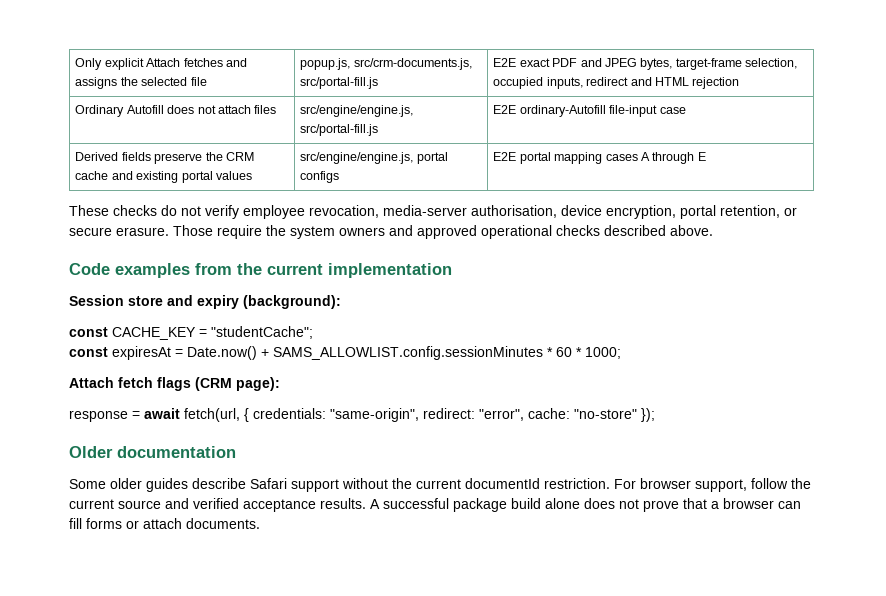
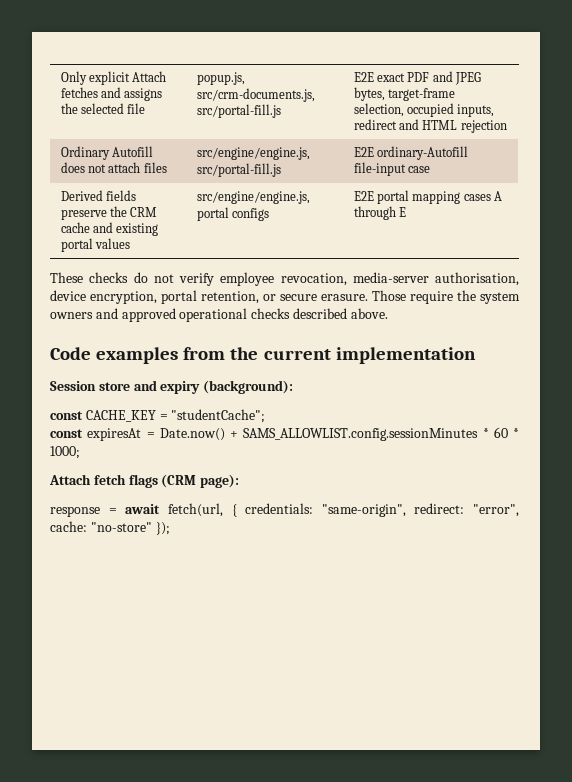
- Older documentation
- Some older guides describe Safari support without the current documentId restriction. For browser support, follow the current source and verified acceptance results. A successful package build alone does not prove that a browser can fill forms or attach documents.

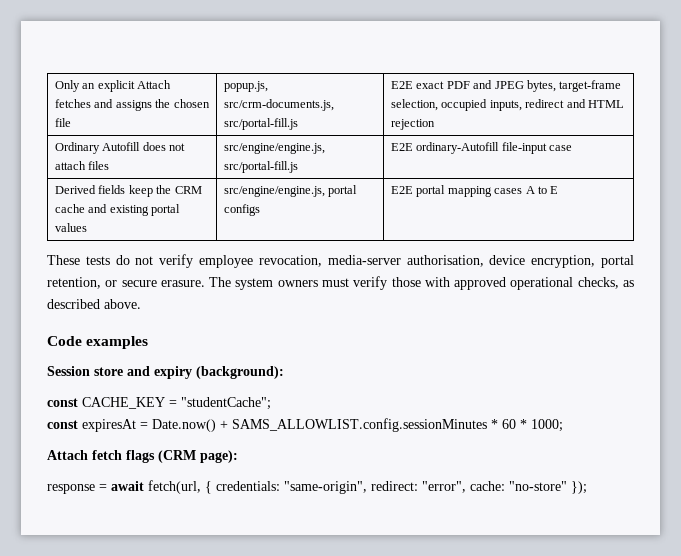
- Only explicit Attach fetches and assigns the selected file | popup.js, src/crm-documents.js, src/portal-fill.js | E2E exact PDF and JPEG bytes, target-frame selection, occupied inputs, redirect and HTML rejection
+ Only an explicit Attach fetches and assigns the chosen file | popup.js, src/crm-documents.js, src/portal-fill.js | E2E exact PDF and JPEG bytes, target-frame selection, occupied inputs, redirect and HTML rejection
- Derived fields preserve the CRM cache and existing portal values | src/engine/engine.js, portal configs | E2E portal mapping cases A through E
+ Derived fields keep the CRM cache and existing portal values | src/engine/engine.js, portal configs | E2E portal mapping cases A to E
- These checks do not verify employee revocation, media-server authorisation, device encryption, portal retention, or secure erasure.
+ These tests do not verify employee revocation, media-server authorisation, device encryption, portal retention, or secure erasure.
- Those require the system owners and approved operational checks described above.
+ The system owners must verify those with approved operational checks, as described above.
- Code examples from the current implementation
+ Code examples

